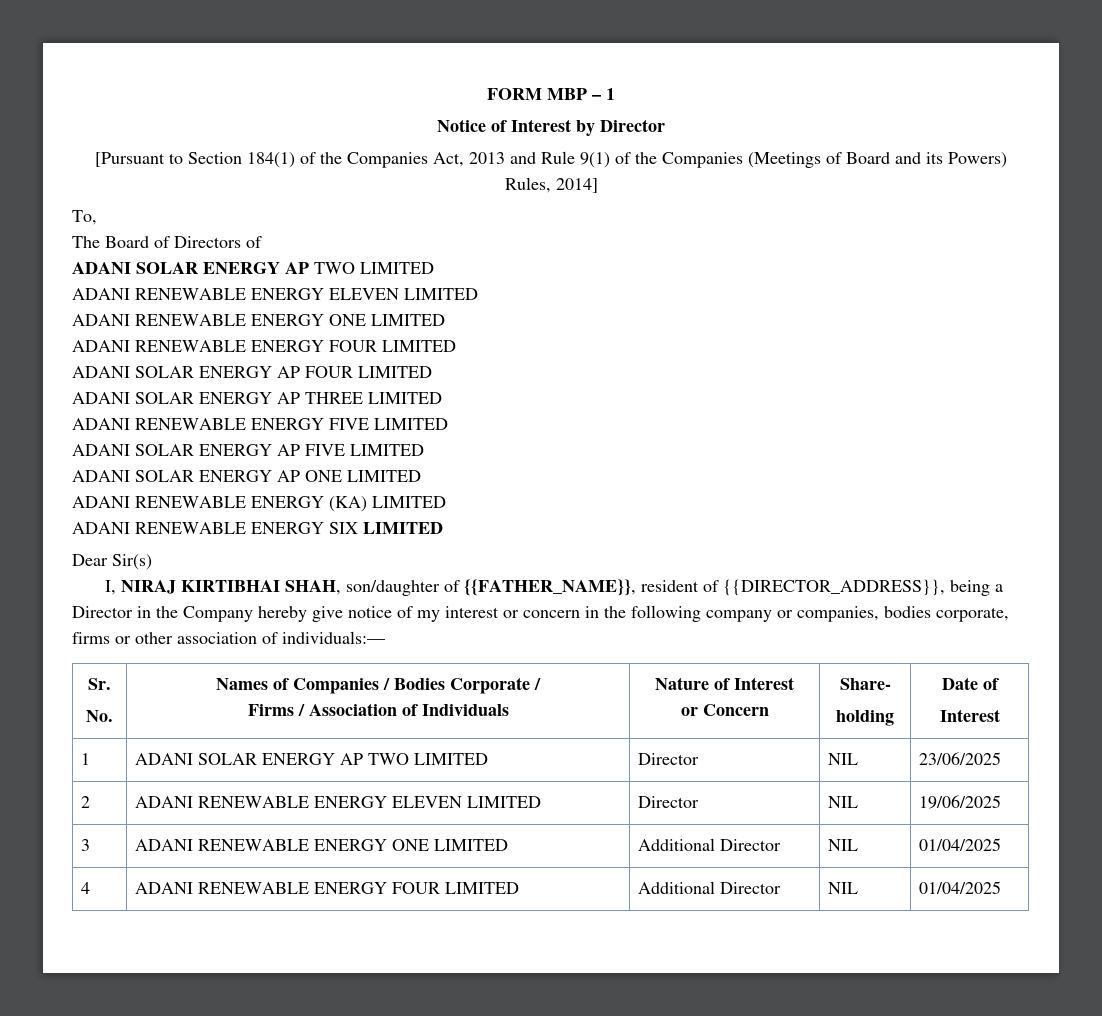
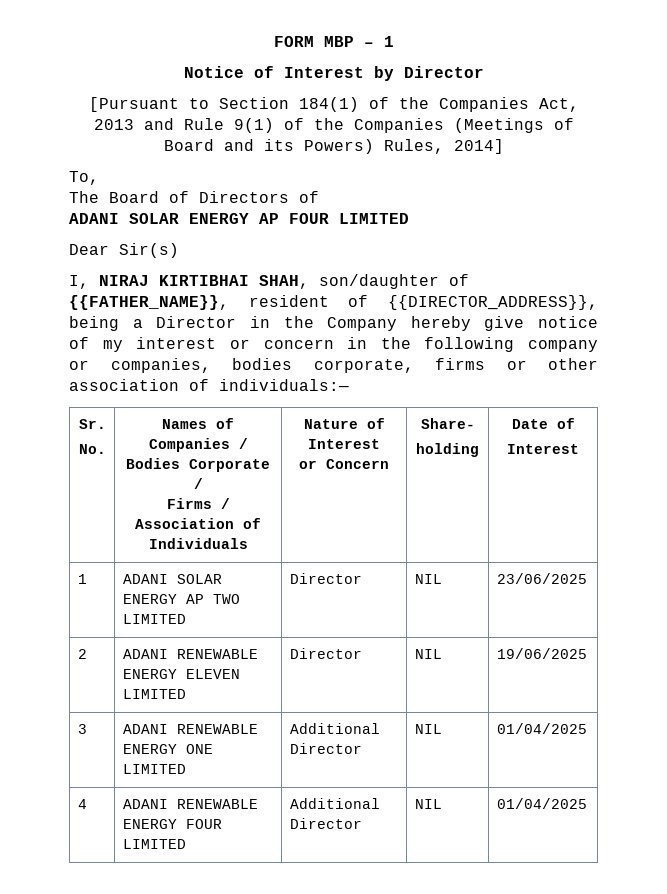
  The Board of Directors of
- ADANI SOLAR ENERGY AP TWO LIMITED
- ADANI RENEWABLE ENERGY ELEVEN LIMITED
- ADANI RENEWABLE ENERGY ONE LIMITED
- ADANI RENEWABLE ENERGY FOUR LIMITED
  ADANI SOLAR ENERGY AP FOUR LIMITED
- ADANI SOLAR ENERGY AP THREE LIMITED
- ADANI RENEWABLE ENERGY FIVE LIMITED
- ADANI SOLAR ENERGY AP FIVE LIMITED
- ADANI SOLAR ENERGY AP ONE LIMITED
- ADANI RENEWABLE ENERGY (KA) LIMITED
- ADANI RENEWABLE ENERGY SIX LIMITED

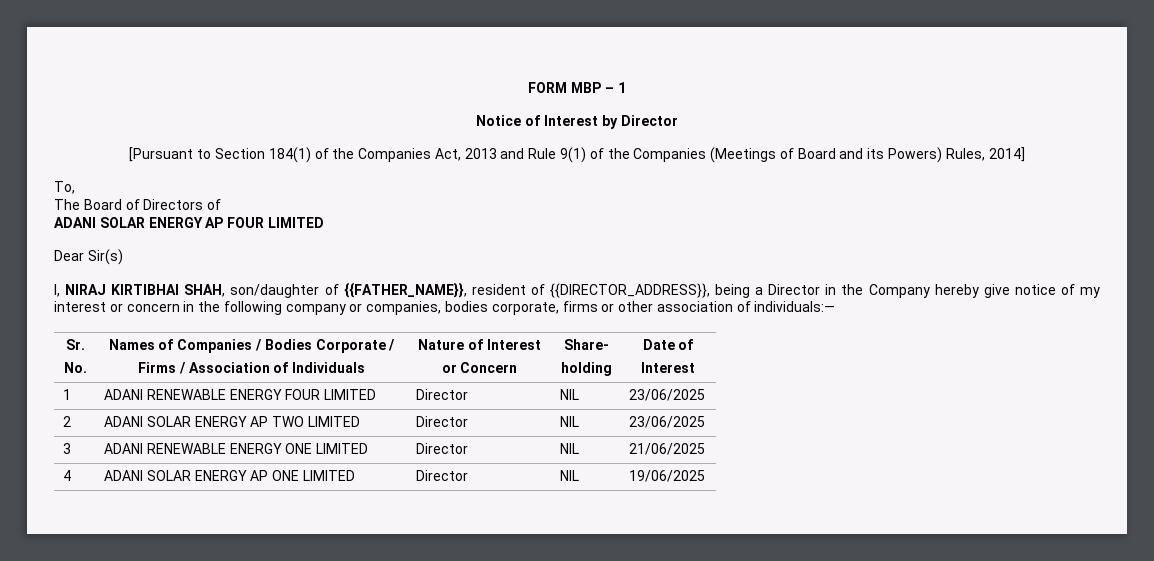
- 1 | ADANI SOLAR ENERGY AP TWO LIMITED | Director | NIL | 23/06/2025
+ 1 | ADANI RENEWABLE ENERGY FOUR LIMITED | Director | NIL | 23/06/2025
+ 2 | ADANI SOLAR ENERGY AP TWO LIMITED | Director | NIL | 23/06/2025
- 2 | ADANI RENEWABLE ENERGY ELEVEN LIMITED | Director | NIL | 19/06/2025
- 3 | ADANI RENEWABLE ENERGY ONE LIMITED | Additional Director | NIL | 01/04/2025
+ 3 | ADANI RENEWABLE ENERGY ONE LIMITED | Director | NIL | 21/06/2025
- 4 | ADANI RENEWABLE ENERGY FOUR LIMITED | Additional Director | NIL | 01/04/2025
+ 4 | ADANI SOLAR ENERGY AP ONE LIMITED | Director | NIL | 19/06/2025

